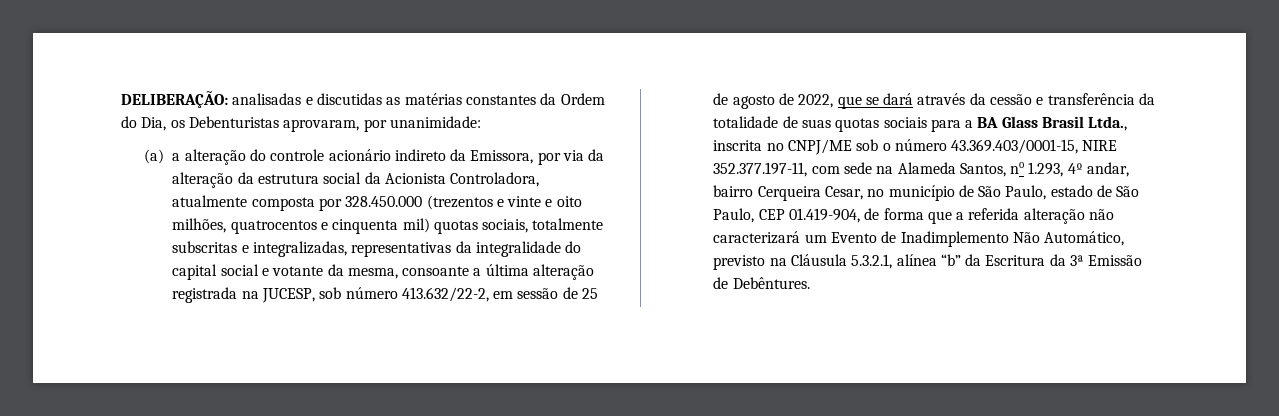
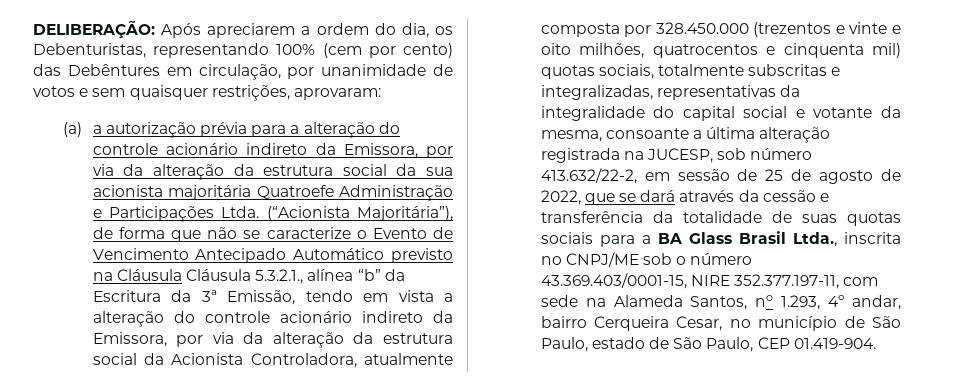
- analisadas e discutidas as matérias constantes da Ordem do Dia, os Debenturistas aprovaram, por unanimidade:
- (a) a alteração do controle acionário indireto da Emissora, por via da alteração da estrutura social da Acionista Controladora, atualmente composta por 328.450.000 (trezentos e vinte e oito milhões, quatrocentos e cinquenta mil) quotas sociais, totalmente subscritas e integralizadas, representativas da integralidade do capital social e votante da mesma, consoante a última alteração registrada na JUCESP, sob número 413.632/22-2, em sessão de 25 de agosto de 2022, que se dará através da cessão e transferência da totalidade de suas quotas sociais para a BA Glass Brasil Ltda., inscrita no CNPJ/ME sob o número 43.369.403/0001-15, NIRE 352.377.197-11, com sede na Alameda Santos, no 1.293, 4º andar, bairro Cerqueira Cesar, no município de São Paulo, estado de São Paulo, CEP 01.419-904, de forma que a referida alteração não caracterizará um Evento de Inadimplemento Não Automático, previsto na Cláusula 5.3.2.1, alínea “b” da Escritura da 3ª Emissão de Debêntures.
+ Após apreciarem a ordem do dia, os Debenturistas, representando 100% (cem por cento) das Debêntures em circulação, por unanimidade de votos e sem quaisquer restrições, aprovaram:
+ (a) a autorização prévia para a alteração do controle acionário indireto da Emissora, por via da alteração da estrutura social da sua acionista majoritária Quatroefe Administração e Participações Ltda. (“Acionista Majoritária”), de forma que não se caracterize o Evento de Vencimento Antecipado Automático previsto na Cláusula Cláusula 5.3.2.1., alínea “b” da Escritura da 3ª Emissão, tendo em vista a alteração do controle acionário indireto da Emissora, por via da alteração da estrutura social da Acionista Controladora, atualmente composta por 328.450.000 (trezentos e vinte e oito milhões, quatrocentos e cinquenta mil) quotas sociais, totalmente subscritas e integralizadas, representativas da integralidade do capital social e votante da mesma, consoante a última alteração registrada na JUCESP, sob número 413.632/22-2, em sessão de 25 de agosto de 2022, que se dará através da cessão e transferência da totalidade de suas quotas sociais para a BA Glass Brasil Ltda., inscrita no CNPJ/ME sob o número 43.369.403/0001-15, NIRE 352.377.197-11, com sede na Alameda Santos, no 1.293, 4º andar, bairro Cerqueira Cesar, no município de São Paulo, estado de São Paulo, CEP 01.419-904.

